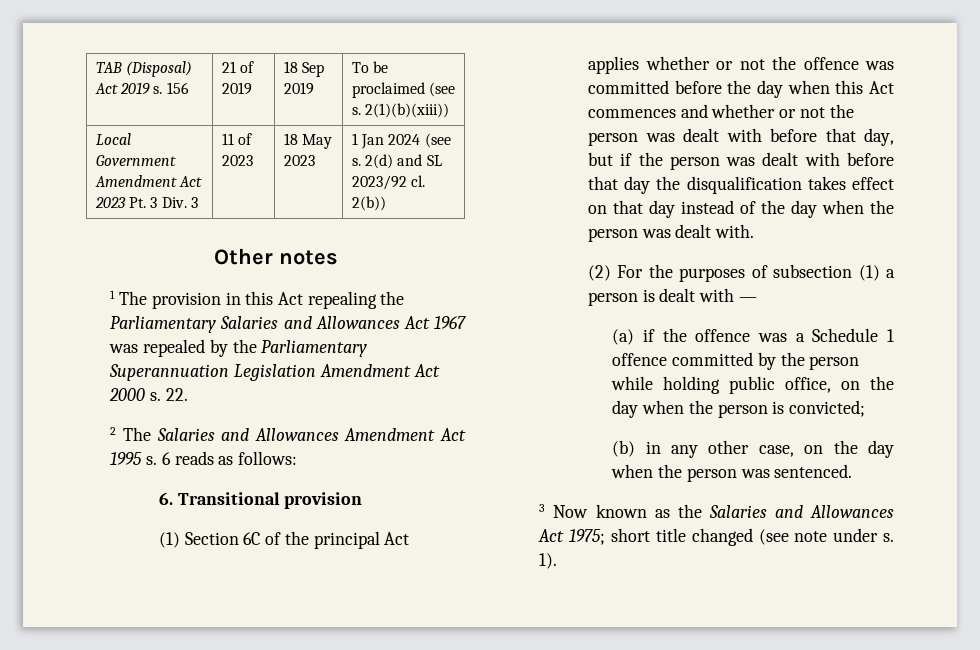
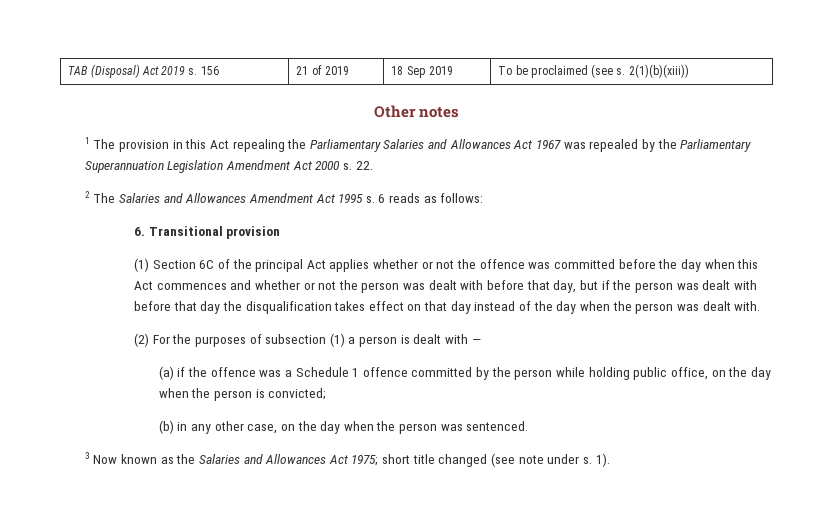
- Local Government Amendment Act 2023 Pt. 3 Div. 3 | 11 of 2023 | 18 May 2023 | 1 Jan 2024 (see s. 2(d) and SL 2023/92 cl. 2(b))

